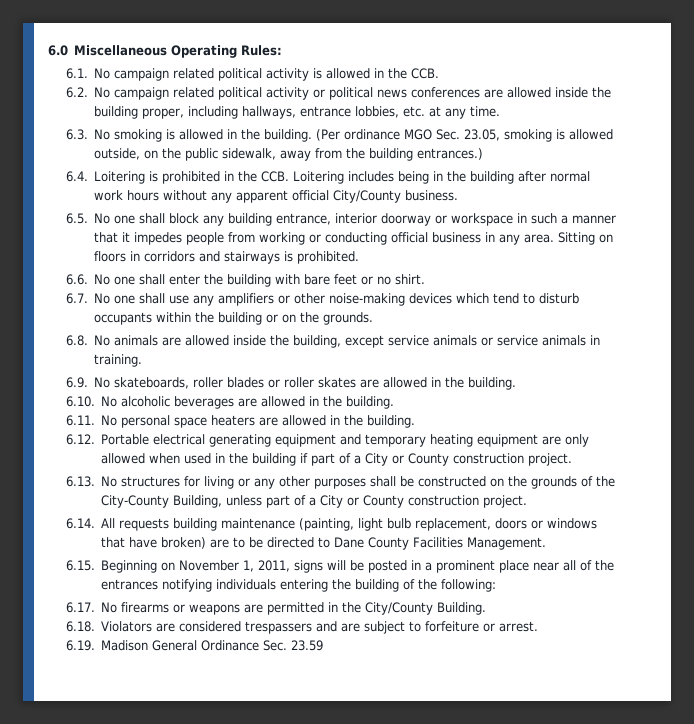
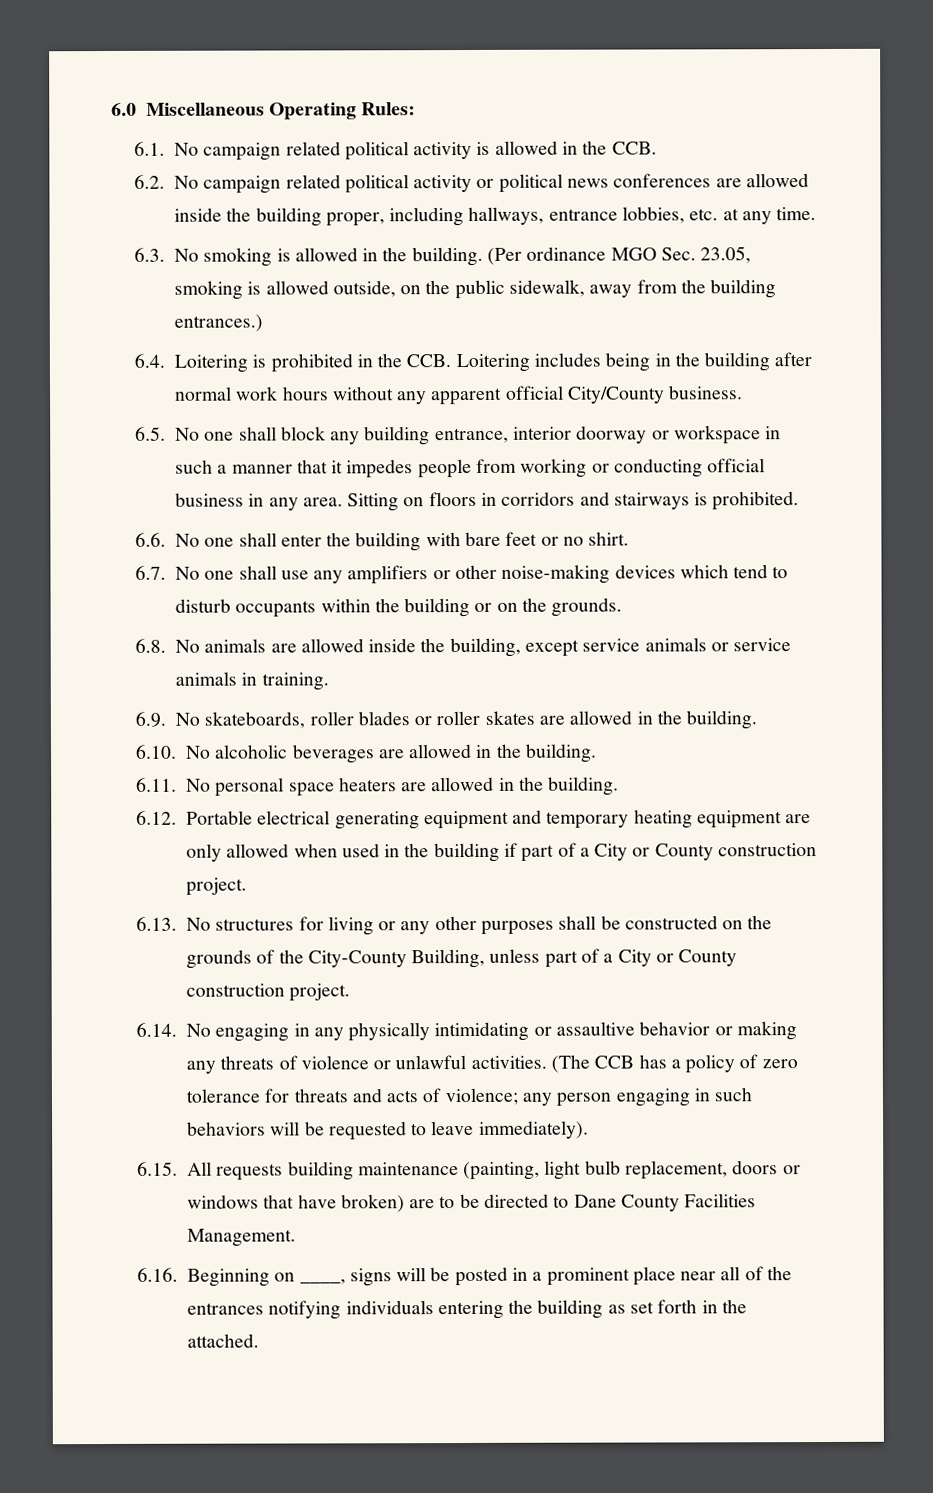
- 6.14. All requests building maintenance (painting, light bulb replacement, doors or windows that have broken) are to be directed to Dane County Facilities Management.
+ 6.14. No engaging in any physically intimidating or assaultive behavior or making any threats of violence or unlawful activities. (The CCB has a policy of zero tolerance for threats and acts of violence; any person engaging in such behaviors will be requested to leave immediately).
+ 6.15. All requests building maintenance (painting, light bulb replacement, doors or windows that have broken) are to be directed to Dane County Facilities Management.
- 6.15. Beginning on November 1, 2011, signs will be posted in a prominent place near all of the entrances notifying individuals entering the building of the following:
- 6.17. No firearms or weapons are permitted in the City/County Building.
- 6.18. Violators are considered trespassers and are subject to forfeiture or arrest.
- 6.19. Madison General Ordinance Sec. 23.59
+ 6.16. Beginning on ____, signs will be posted in a prominent place near all of the entrances notifying individuals entering the building as set forth in the attached.

